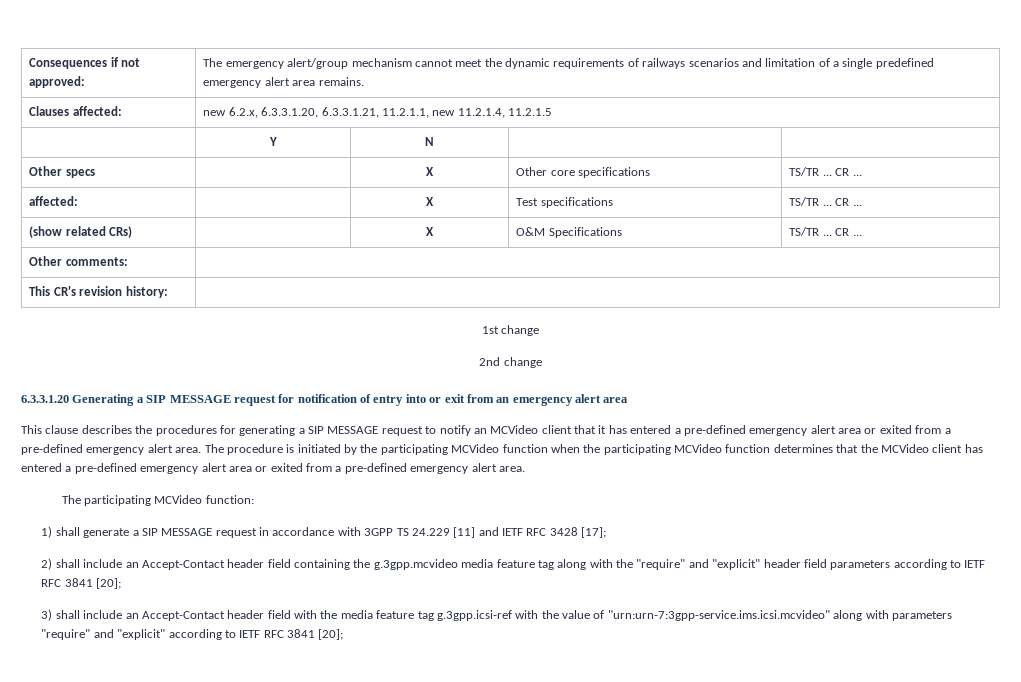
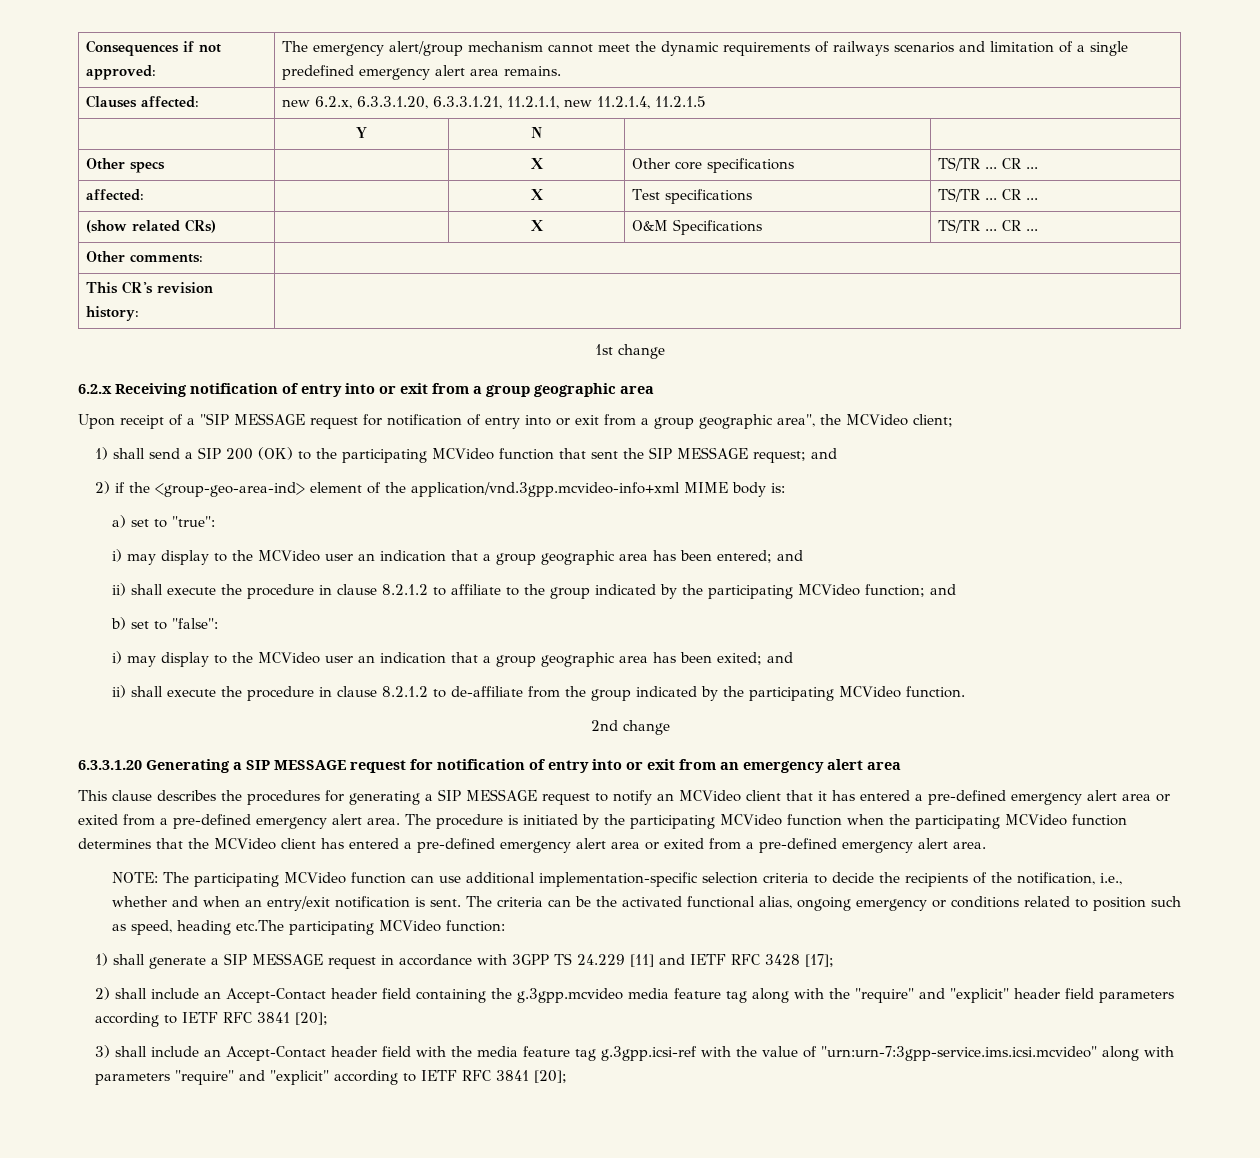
+ 6.2.x Receiving notification of entry into or exit from a group geographic area
+ Upon receipt of a "SIP MESSAGE request for notification of entry into or exit from a group geographic area", the MCVideo client;
+ 1) shall send a SIP 200 (OK) to the participating MCVideo function that sent the SIP MESSAGE request; and
+ 2) if the <group-geo-area-ind> element of the application/vnd.3gpp.mcvideo-info+xml MIME body is:
+ a) set to "true":
+ i) may display to the MCVideo user an indication that a group geographic area has been entered; and
+ ii) shall execute the procedure in clause 8.2.1.2 to affiliate to the group indicated by the participating MCVideo function; and
+ b) set to "false":
+ i) may display to the MCVideo user an indication that a group geographic area has been exited; and
+ ii) shall execute the procedure in clause 8.2.1.2 to de-affiliate from the group indicated by the participating MCVideo function.
- The participating MCVideo function:
+ NOTE: The participating MCVideo function can use additional implementation-specific selection criteria to decide the recipients of the notification, i.e., whether and when an entry/exit notification is sent. The criteria can be the activated functional alias, ongoing emergency or conditions related to position such as speed, heading etc.The participating MCVideo function:

